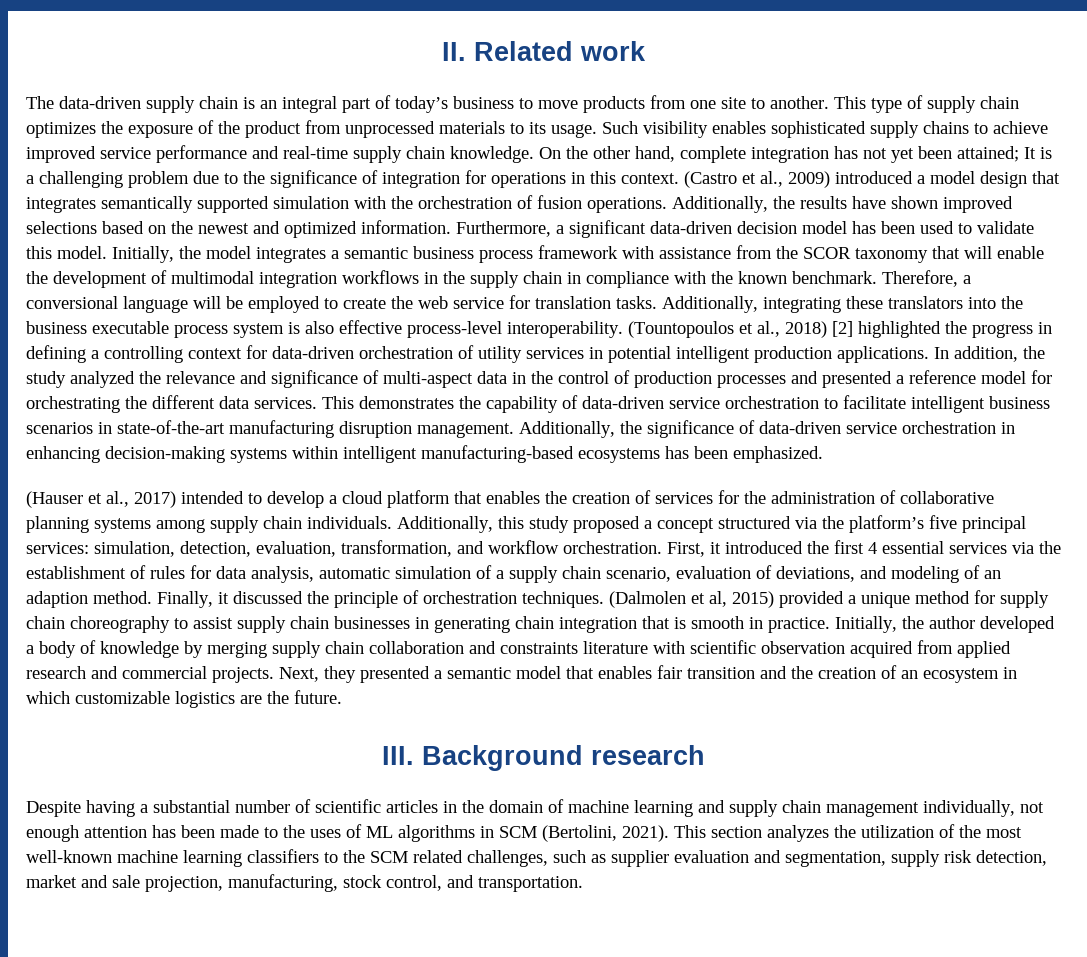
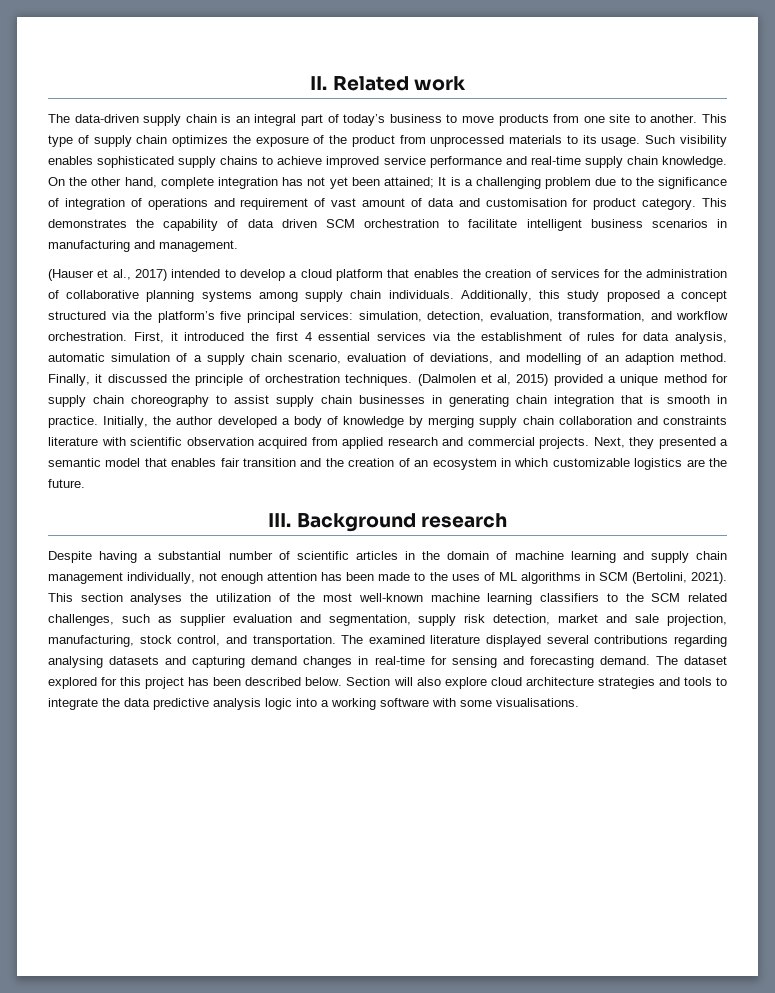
- On the other hand, complete integration has not yet been attained; It is a challenging problem due to the significance of integration for operations in this context. (Castro et al., 2009) introduced a model design that integrates semantically supported simulation with the orchestration of fusion operations. Additionally, the results have shown improved selections based on the newest and optimized information. Furthermore, a significant data-driven decision model has been used to validate this model. Initially, the model integrates a semantic business process framework with assistance from the SCOR taxonomy that will enable the development of multimodal integration workflows in the supply chain in compliance with the known benchmark. Therefore, a conversional language will be employed to create the web service for translation tasks. Additionally, integrating these translators into the business executable process system is also effective process-level interoperability. (Tountopoulos et al., 2018) [2] highlighted the progress in defining a controlling context for data-driven orchestration of utility services in potential intelligent production applications. In addition, the study analyzed the relevance and significance of multi-aspect data in the control of production processes and presented a reference model for orchestrating the different data services.
+ On the other hand, complete integration has not yet been attained; It is a challenging problem due to the significance of integration of operations and requirement of vast amount of data and customisation for product category.
- This demonstrates the capability of data-driven service orchestration to facilitate intelligent business scenarios in state-of-the-art manufacturing disruption management. Additionally, the significance of data-driven service orchestration in enhancing decision-making systems within intelligent manufacturing-based ecosystems has been emphasized.
+ This demonstrates the capability of data driven SCM orchestration to facilitate intelligent business scenarios in manufacturing and management.
- First, it introduced the first 4 essential services via the establishment of rules for data analysis, automatic simulation of a supply chain scenario, evaluation of deviations, and modeling of an adaption method.
+ First, it introduced the first 4 essential services via the establishment of rules for data analysis, automatic simulation of a supply chain scenario, evaluation of deviations, and modelling of an adaption method.
- This section analyzes the utilization of the most well-known machine learning classifiers to the SCM related challenges, such as supplier evaluation and segmentation, supply risk detection, market and sale projection, manufacturing, stock control, and transportation.
+ This section analyses the utilization of the most well-known machine learning classifiers to the SCM related challenges, such as supplier evaluation and segmentation, supply risk detection, market and sale projection, manufacturing, stock control, and transportation.
+ The examined literature displayed several contributions regarding analysing datasets and capturing demand changes in real-time for sensing and forecasting demand. The dataset explored for this project has been described below. Section will also explore cloud architecture strategies and tools to integrate the data predictive analysis logic into a working software with some visualisations.

